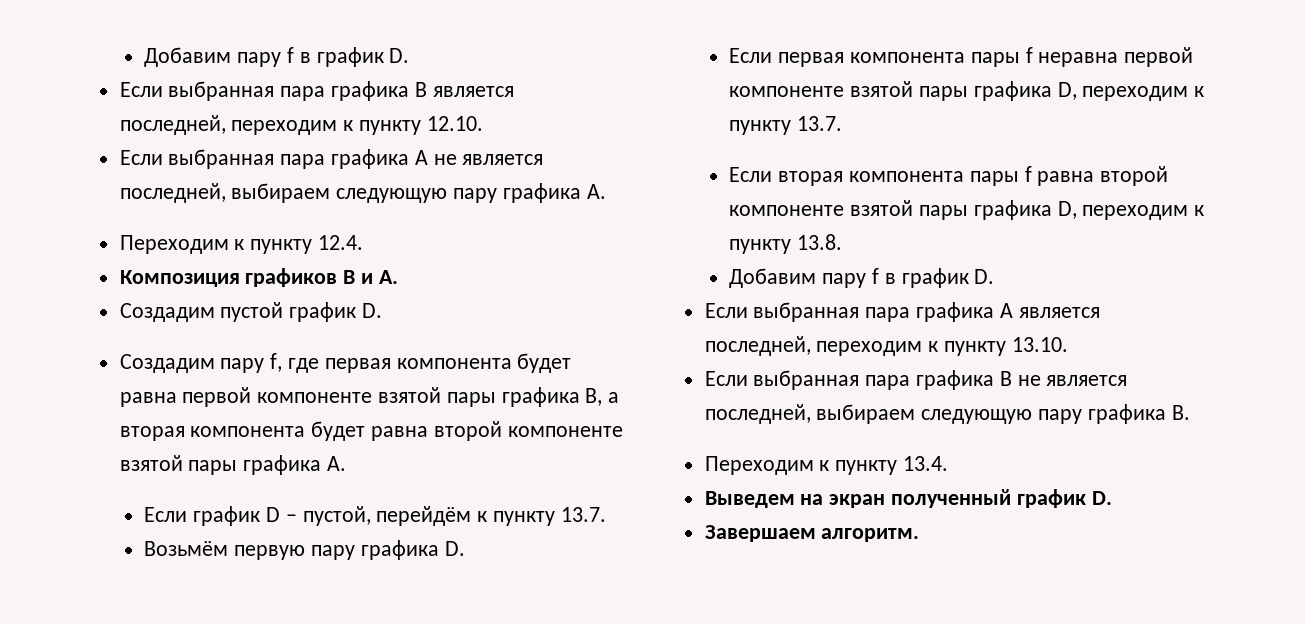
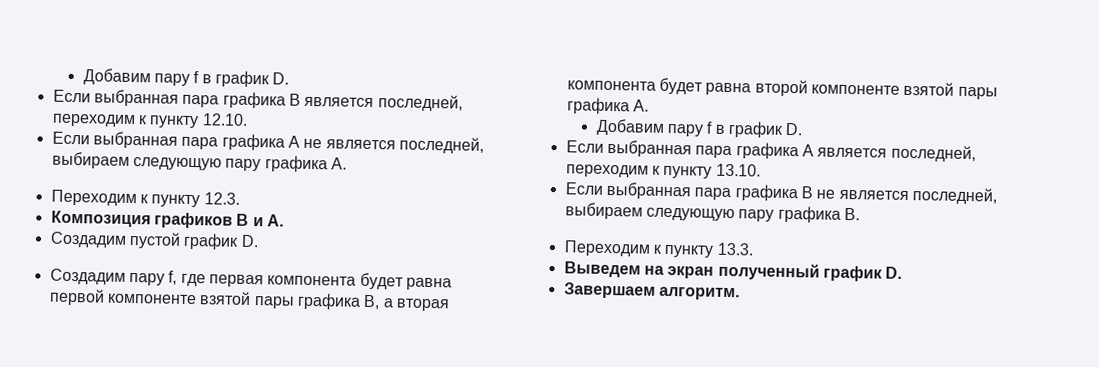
- Переходим к пункту 12.4.
+ Переходим к пункту 12.3.
- Если график D – пустой, перейдём к пункту 13.7.
- Возьмём первую пару графика D.
- Если первая компонента пары f неравна первой компоненте взятой пары графика D, переходим к пункту 13.7.
- Если вторая компонента пары f равна второй компоненте взятой пары графика D, переходим к пункту 13.8.
- Переходим к пункту 13.4.
+ Переходим к пункту 13.3.

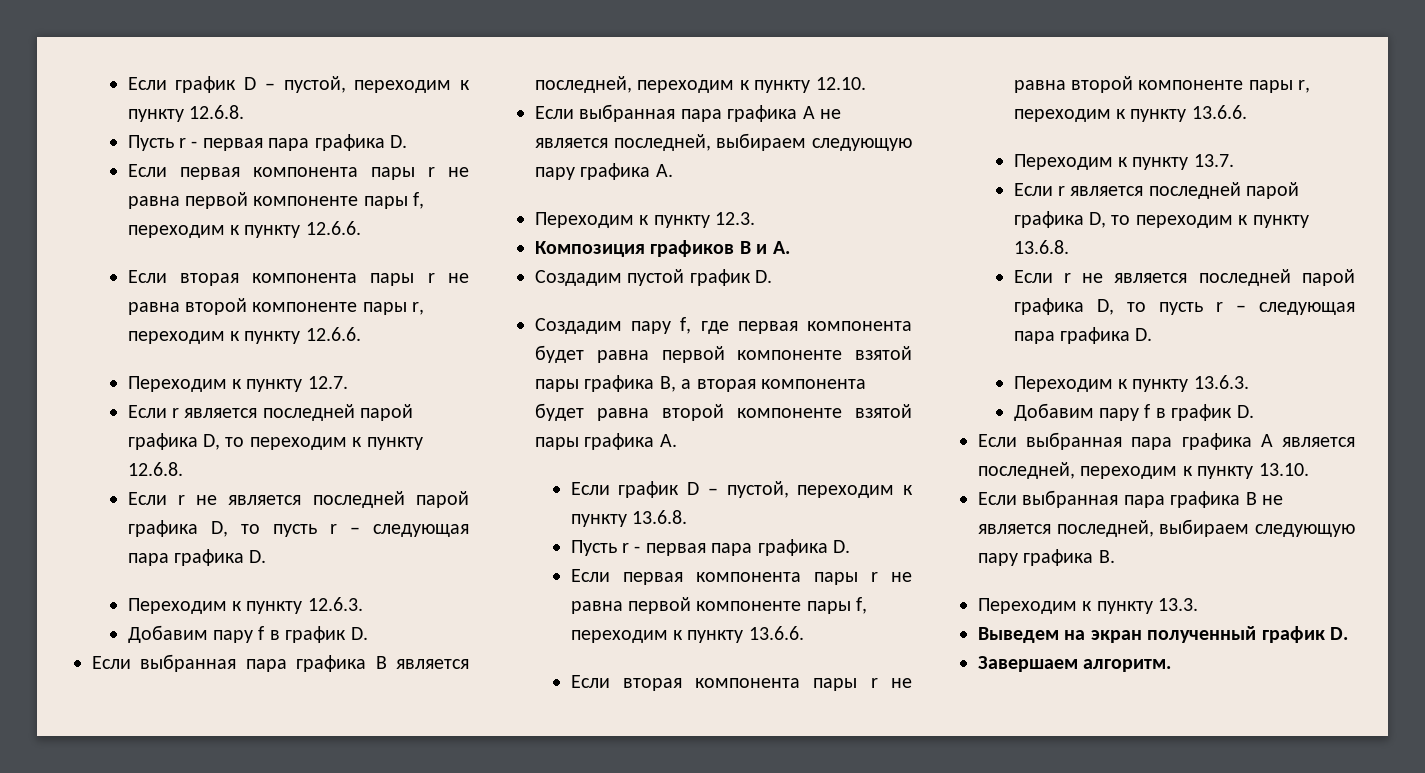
+ Если график D – пустой, переходим к пункту 12.6.8.
+ Пусть r - первая пара графика D.
+ Если первая компонента пары r не равна первой компоненте пары f, переходим к пункту 12.6.6.
+ Если вторая компонента пары r не равна второй компоненте пары r, переходим к пункту 12.6.6.
+ Переходим к пункту 12.7.
+ Если r является последней парой графика D, то переходим к пункту 12.6.8.
+ Если r не является последней парой графика D, то пусть r – следующая пара графика D.
+ Переходим к пункту 12.6.3.
+ Если график D – пустой, переходим к пункту 13.6.8.
+ Пусть r - первая пара графика D.
+ Если первая компонента пары r не равна первой компоненте пары f, переходим к пункту 13.6.6.
+ Если вторая компонента пары r не равна второй компоненте пары r, переходим к пункту 13.6.6.
+ Переходим к пункту 13.7.
+ Если r является последней парой графика D, то переходим к пункту 13.6.8.
+ Если r не является последней парой графика D, то пусть r – следующая пара графика D.
+ Переходим к пункту 13.6.3.

